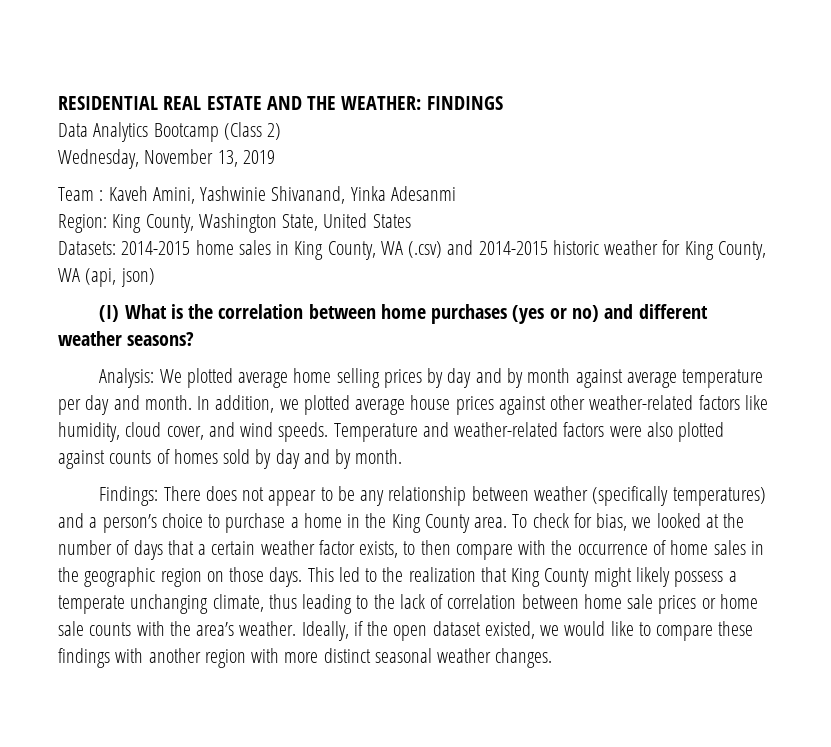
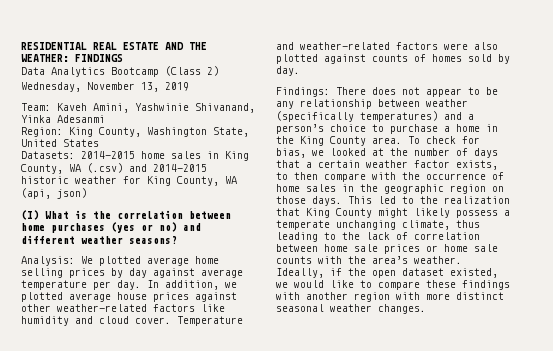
- Team : Kaveh Amini, Yashwinie Shivanand, Yinka Adesanmi
+ Team: Kaveh Amini, Yashwinie Shivanand, Yinka Adesanmi
- Analysis: We plotted average home selling prices by day and by month against average temperature per day and month.
+ Analysis: We plotted average home selling prices by day against average temperature per day.
- In addition, we plotted average house prices against other weather-related factors like humidity, cloud cover, and wind speeds.
+ In addition, we plotted average house prices against other weather-related factors like humidity and cloud cover.
- Temperature and weather-related factors were also plotted against counts of homes sold by day and by month.
+ Temperature and weather-related factors were also plotted against counts of homes sold by day.

